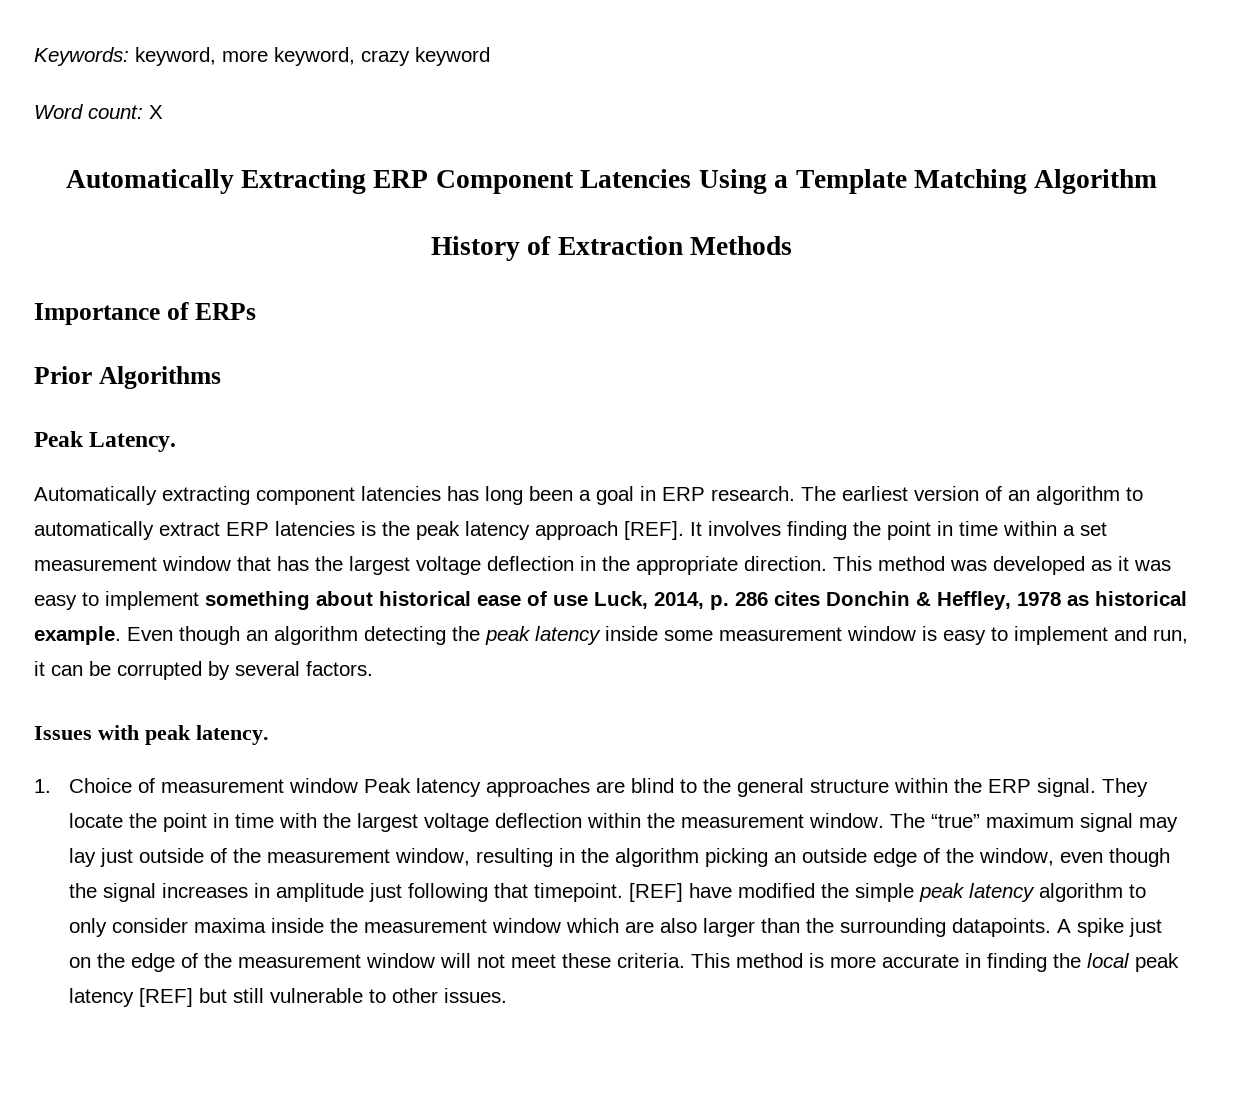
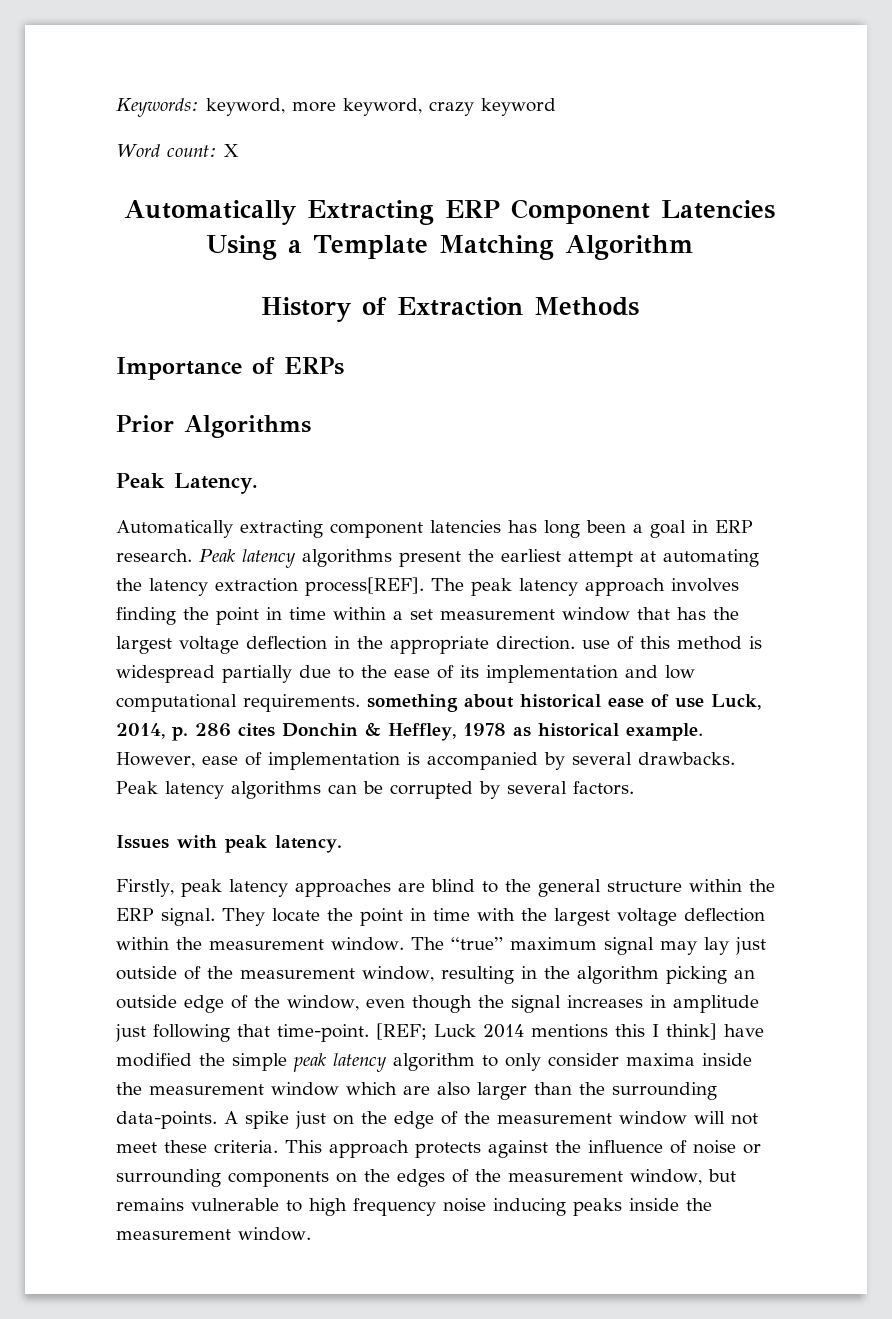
- The earliest version of an algorithm to automatically extract ERP latencies is the peak latency approach [REF]. It involves finding the point in time within a set measurement window that has the largest voltage deflection in the appropriate direction. This method was developed as it was easy to implement something about historical ease of use Luck, 2014, p. 286 cites Donchin & Heffley, 1978 as historical example.
+ Peak latency algorithms present the earliest attempt at automating the latency extraction process[REF]. The peak latency approach involves finding the point in time within a set measurement window that has the largest voltage deflection in the appropriate direction. use of this method is widespread partially due to the ease of its implementation and low computational requirements. something about historical ease of use Luck, 2014, p. 286 cites Donchin & Heffley, 1978 as historical example.
- Even though an algorithm detecting the peak latency inside some measurement window is easy to implement and run, it can be corrupted by several factors.
+ However, ease of implementation is accompanied by several drawbacks. Peak latency algorithms can be corrupted by several factors.
- 1. Choice of measurement window Peak latency approaches are blind to the general structure within the ERP signal.
+ Firstly, peak latency approaches are blind to the general structure within the ERP signal.
- The “true” maximum signal may lay just outside of the measurement window, resulting in the algorithm picking an outside edge of the window, even though the signal increases in amplitude just following that timepoint. [REF] have modified the simple peak latency algorithm to only consider maxima inside the measurement window which are also larger than the surrounding datapoints.
+ The “true” maximum signal may lay just outside of the measurement window, resulting in the algorithm picking an outside edge of the window, even though the signal increases in amplitude just following that time-point. [REF; Luck 2014 mentions this I think] have modified the simple peak latency algorithm to only consider maxima inside the measurement window which are also larger than the surrounding data-points.
- This method is more accurate in finding the local peak latency [REF] but still vulnerable to other issues.
+ This approach protects against the influence of noise or surrounding components on the edges of the measurement window, but remains vulnerable to high frequency noise inducing peaks inside the measurement window.

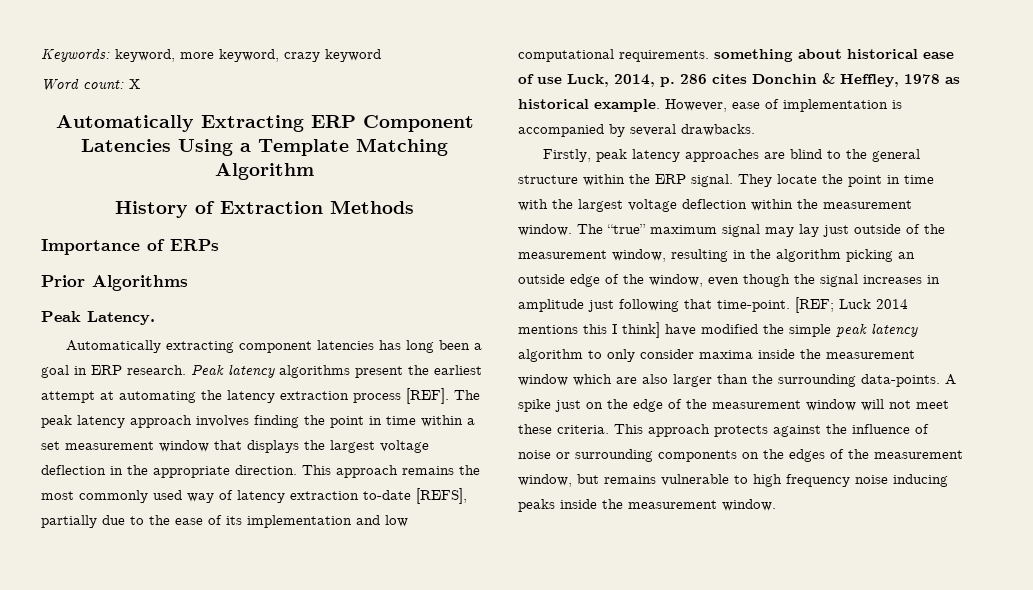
- Peak latency algorithms present the earliest attempt at automating the latency extraction process[REF].
+ Peak latency algorithms present the earliest attempt at automating the latency extraction process [REF].
- The peak latency approach involves finding the point in time within a set measurement window that has the largest voltage deflection in the appropriate direction. use of this method is widespread partially due to the ease of its implementation and low computational requirements. something about historical ease of use Luck, 2014, p. 286 cites Donchin & Heffley, 1978 as historical example.
+ The peak latency approach involves finding the point in time within a set measurement window that displays the largest voltage deflection in the appropriate direction. This approach remains the most commonly used way of latency extraction to-date [REFS], partially due to the ease of its implementation and low computational requirements. something about historical ease of use Luck, 2014, p. 286 cites Donchin & Heffley, 1978 as historical example.
- Peak latency algorithms can be corrupted by several factors.
- Issues with peak latency.

